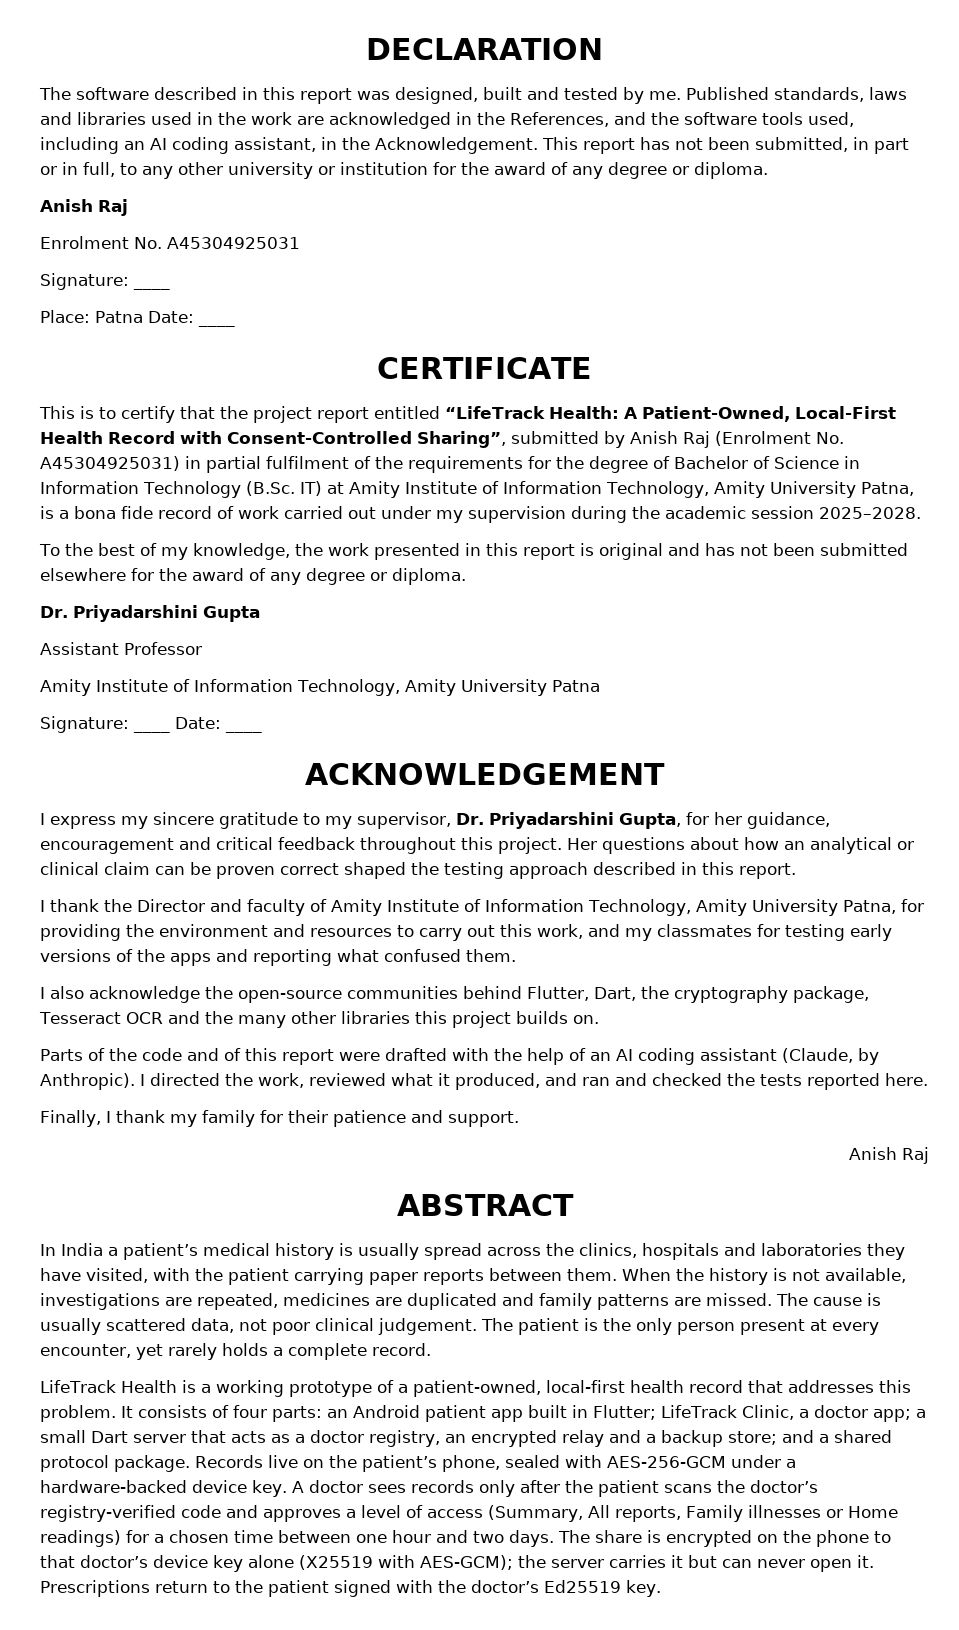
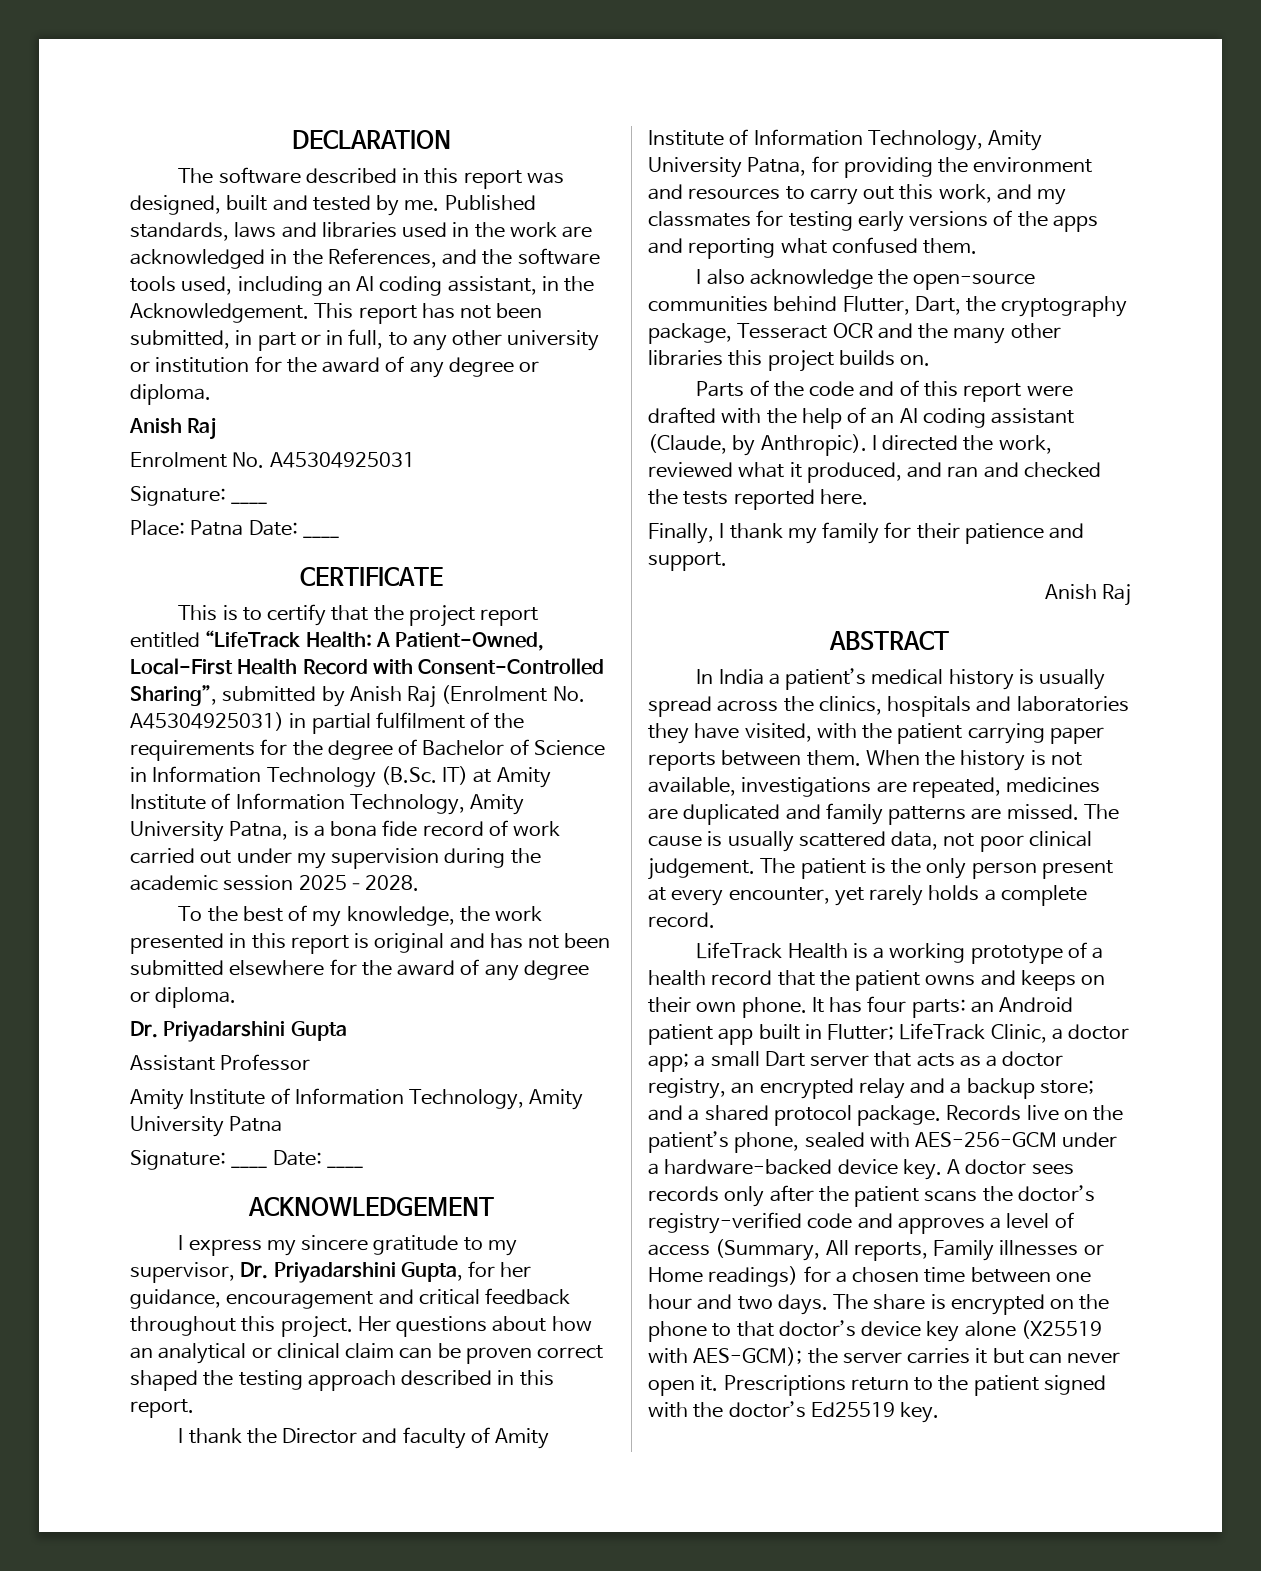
- LifeTrack Health is a working prototype of a patient-owned, local-first health record that addresses this problem. It consists of four parts: an Android patient app built in Flutter; LifeTrack Clinic, a doctor app; a small Dart server that acts as a doctor registry, an encrypted relay and a backup store; and a shared protocol package.
+ LifeTrack Health is a working prototype of a health record that the patient owns and keeps on their own phone. It has four parts: an Android patient app built in Flutter; LifeTrack Clinic, a doctor app; a small Dart server that acts as a doctor registry, an encrypted relay and a backup store; and a shared protocol package.

